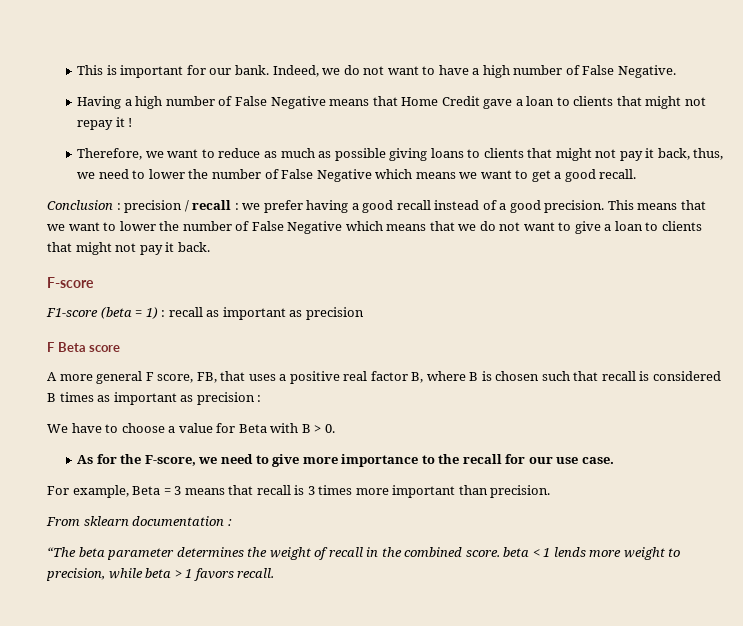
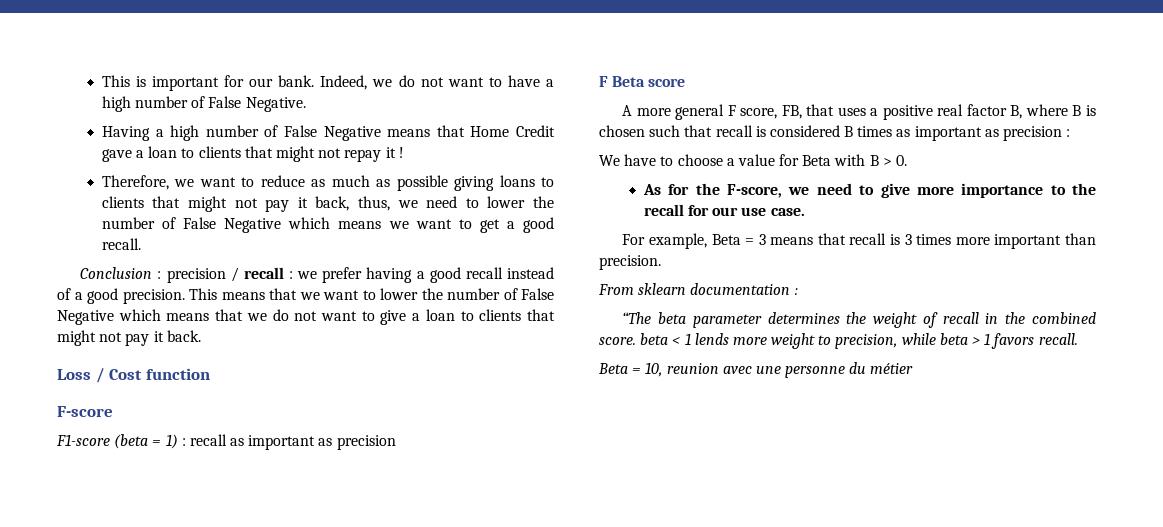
+ Loss / Cost function
+ Beta = 10, reunion avec une personne du métier

